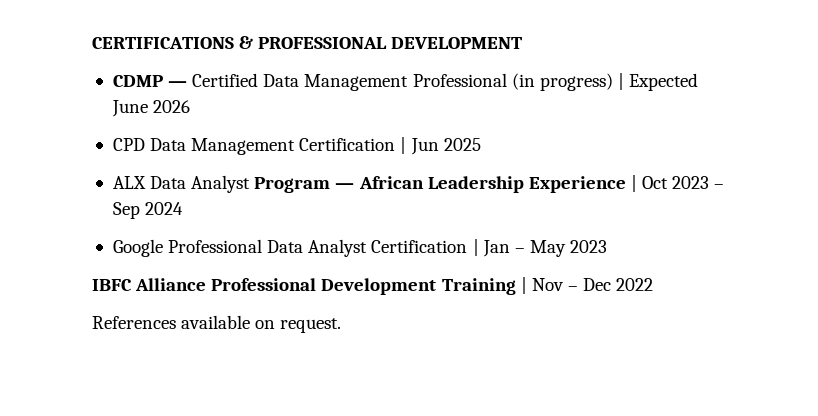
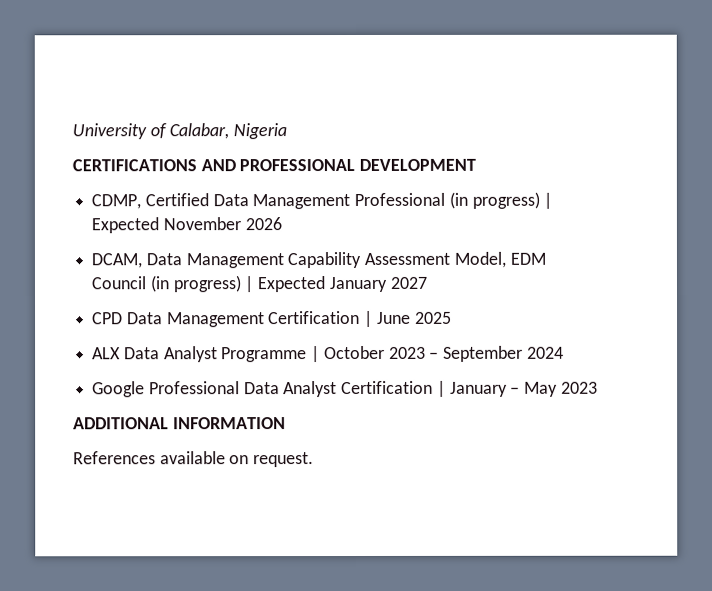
- CERTIFICATIONS & PROFESSIONAL DEVELOPMENT
+ University of Calabar, Nigeria
+ CERTIFICATIONS AND PROFESSIONAL DEVELOPMENT
- CDMP — Certified Data Management Professional (in progress) | Expected June 2026
+ CDMP, Certified Data Management Professional (in progress) | Expected November 2026
+ DCAM, Data Management Capability Assessment Model, EDM Council (in progress) | Expected January 2027
- CPD Data Management Certification | Jun 2025
+ CPD Data Management Certification | June 2025
- ALX Data Analyst Program — African Leadership Experience | Oct 2023 – Sep 2024
+ ALX Data Analyst Programme | October 2023 – September 2024
- Google Professional Data Analyst Certification | Jan – May 2023
+ Google Professional Data Analyst Certification | January – May 2023
- IBFC Alliance Professional Development Training | Nov – Dec 2022
+ ADDITIONAL INFORMATION

